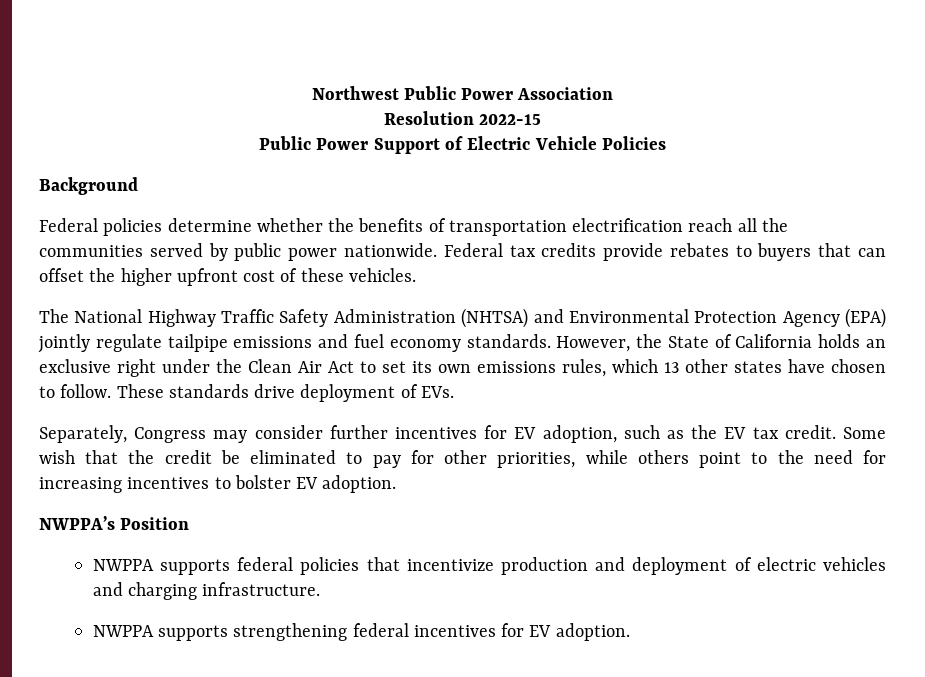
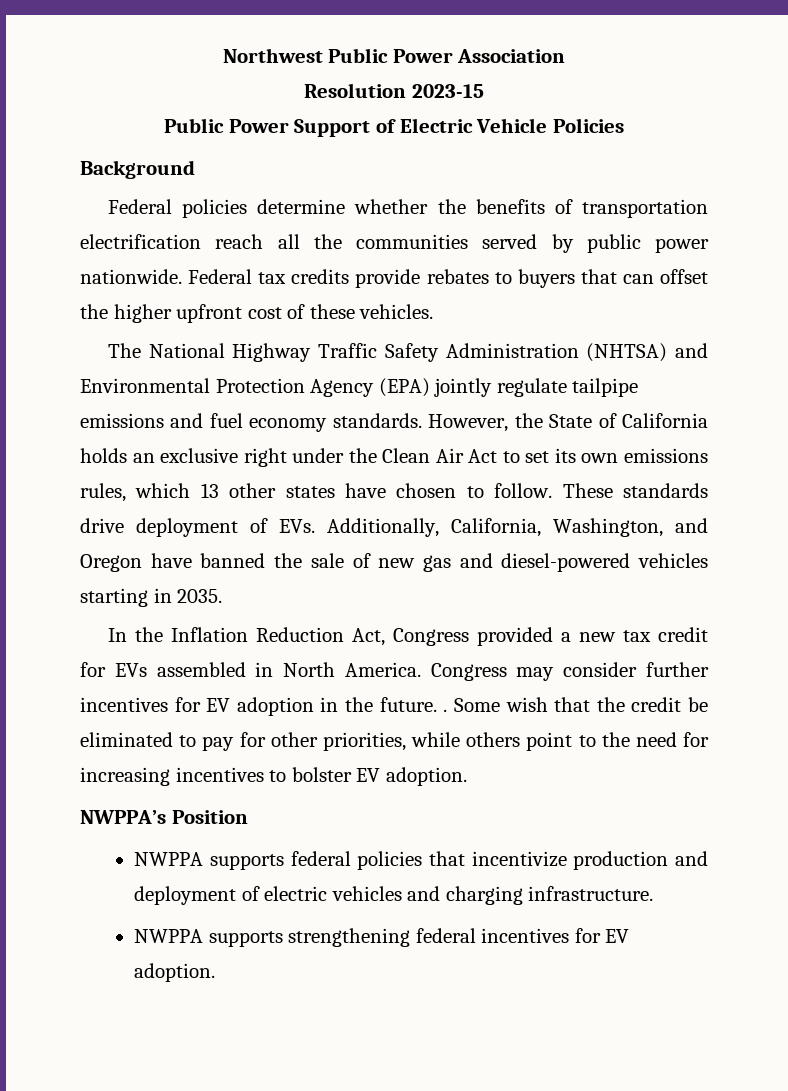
- Resolution 2022-15
+ Resolution 2023-15
- These standards drive deployment of EVs.
- Separately, Congress may consider further incentives for EV adoption, such as the EV tax credit.
+ These standards drive deployment of EVs. Additionally, California, Washington, and Oregon have banned the sale of new gas and diesel-powered vehicles starting in 2035.
+ In the Inflation Reduction Act, Congress provided a new tax credit for EVs assembled in North America. Congress may consider further incentives for EV adoption in the future. .

